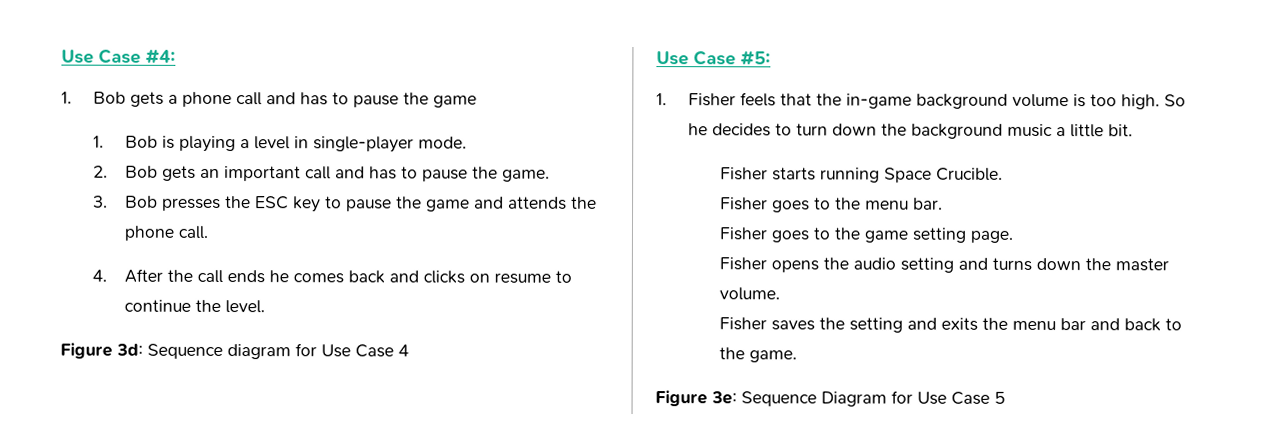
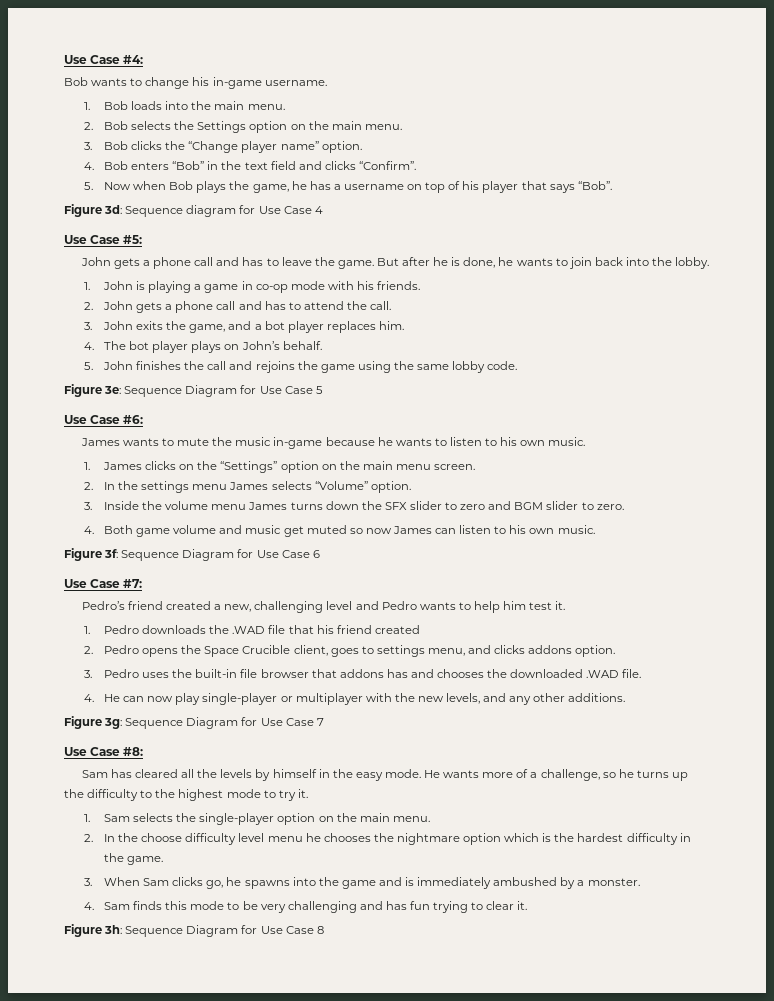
- 1. Bob gets a phone call and has to pause the game
- 1. Bob is playing a level in single-player mode.
- 2. Bob gets an important call and has to pause the game.
- 3. Bob presses the ESC key to pause the game and attends the phone call.
- 4. After the call ends he comes back and clicks on resume to continue the level.
+ Bob wants to change his in-game username.
+ 1. Bob loads into the main menu.
+ 2. Bob selects the Settings option on the main menu.
+ 3. Bob clicks the “Change player name” option.
+ 4. Bob enters “Bob” in the text field and clicks “Confirm”.
+ 5. Now when Bob plays the game, he has a username on top of his player that says “Bob”.
- 1. Fisher feels that the in-game background volume is too high. So he decides to turn down the background music a little bit.
- Fisher starts running Space Crucible.
- Fisher goes to the menu bar.
- Fisher goes to the game setting page.
- Fisher opens the audio setting and turns down the master volume.
- Fisher saves the setting and exits the menu bar and back to the game.
+ John gets a phone call and has to leave the game. But after he is done, he wants to join back into the lobby.
+ 1. John is playing a game in co-op mode with his friends.
+ 2. John gets a phone call and has to attend the call.
+ 3. John exits the game, and a bot player replaces him.
+ 4. The bot player plays on John’s behalf.
+ 5. John finishes the call and rejoins the game using the same lobby code.
+ Use Case #6:
+ James wants to mute the music in-game because he wants to listen to his own music.
+ 1. James clicks on the “Settings” option on the main menu screen.
+ 2. In the settings menu James selects “Volume” option.
+ 3. Inside the volume menu James turns down the SFX slider to zero and BGM slider to zero.
+ 4. Both game volume and music get muted so now James can listen to his own music.
+ Figure 3f: Sequence Diagram for Use Case 6
+ Use Case #7:
+ Pedro’s friend created a new, challenging level and Pedro wants to help him test it.
+ 1. Pedro downloads the .WAD file that his friend created
+ 2. Pedro opens the Space Crucible client, goes to settings menu, and clicks addons option.
+ 3. Pedro uses the built-in file browser that addons has and chooses the downloaded .WAD file.
+ 4. He can now play single-player or multiplayer with the new levels, and any other additions.
+ Figure 3g: Sequence Diagram for Use Case 7
+ Use Case #8:
+ Sam has cleared all the levels by himself in the easy mode. He wants more of a challenge, so he turns up the difficulty to the highest mode to try it.
+ 1. Sam selects the single-player option on the main menu.
+ 2. In the choose difficulty level menu he chooses the nightmare option which is the hardest difficulty in the game.
+ 3. When Sam clicks go, he spawns into the game and is immediately ambushed by a monster.
+ 4. Sam finds this mode to be very challenging and has fun trying to clear it.
+ Figure 3h: Sequence Diagram for Use Case 8

